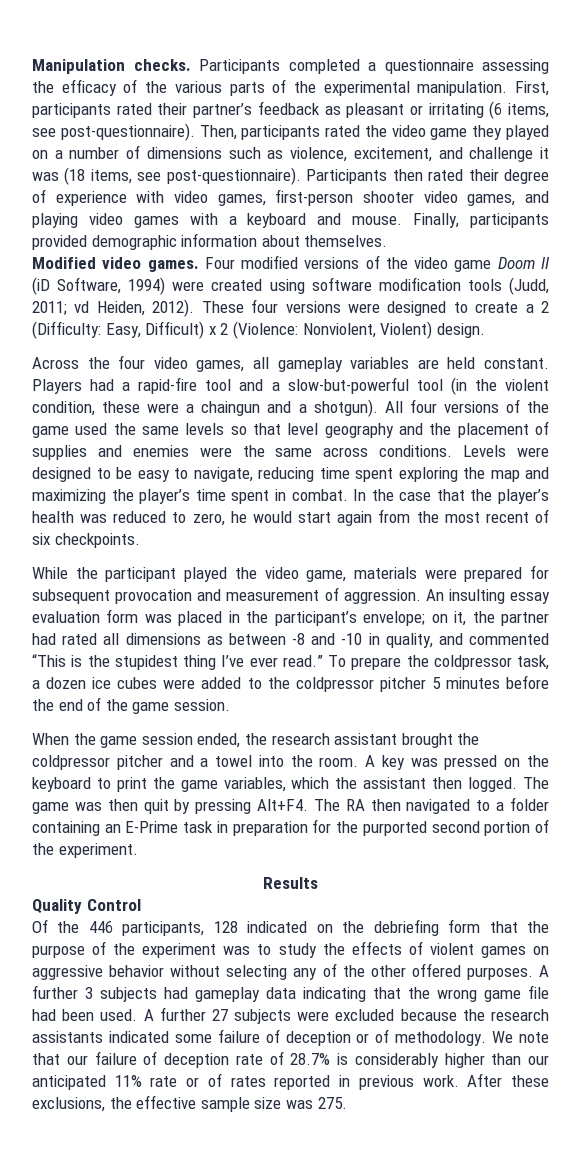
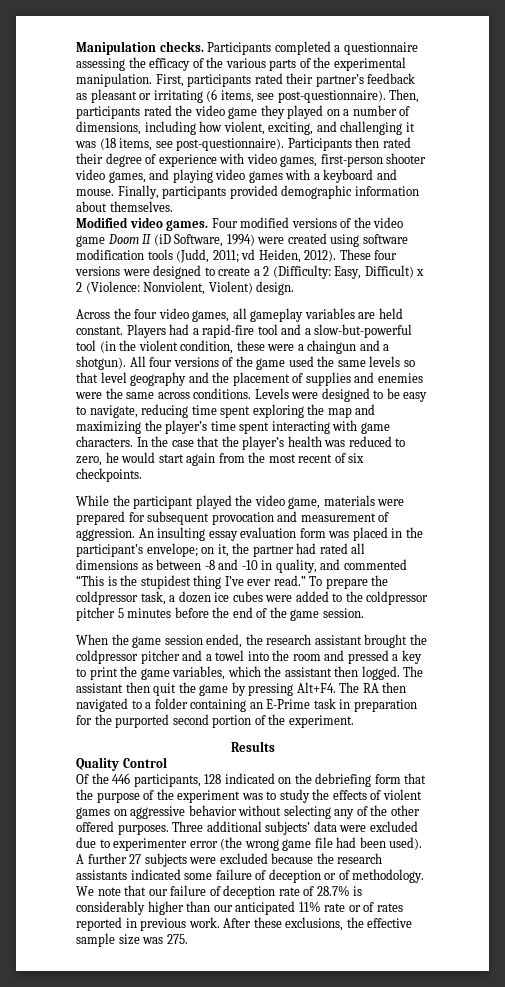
- Then, participants rated the video game they played on a number of dimensions such as violence, excitement, and challenge it was (18 items, see post-questionnaire).
+ Then, participants rated the video game they played on a number of dimensions, including how violent, exciting, and challenging it was (18 items, see post-questionnaire).
- Levels were designed to be easy to navigate, reducing time spent exploring the map and maximizing the player’s time spent in combat.
+ Levels were designed to be easy to navigate, reducing time spent exploring the map and maximizing the player’s time spent interacting with game characters.
- When the game session ended, the research assistant brought the coldpressor pitcher and a towel into the room. A key was pressed on the keyboard to print the game variables, which the assistant then logged.
+ When the game session ended, the research assistant brought the coldpressor pitcher and a towel into the room and pressed a key to print the game variables, which the assistant then logged.
- The game was then quit by pressing Alt+F4.
+ The assistant then quit the game by pressing Alt+F4.
- A further 3 subjects had gameplay data indicating that the wrong game file had been used.
+ Three additional subjects’ data were excluded due to experimenter error (the wrong game file had been used).

